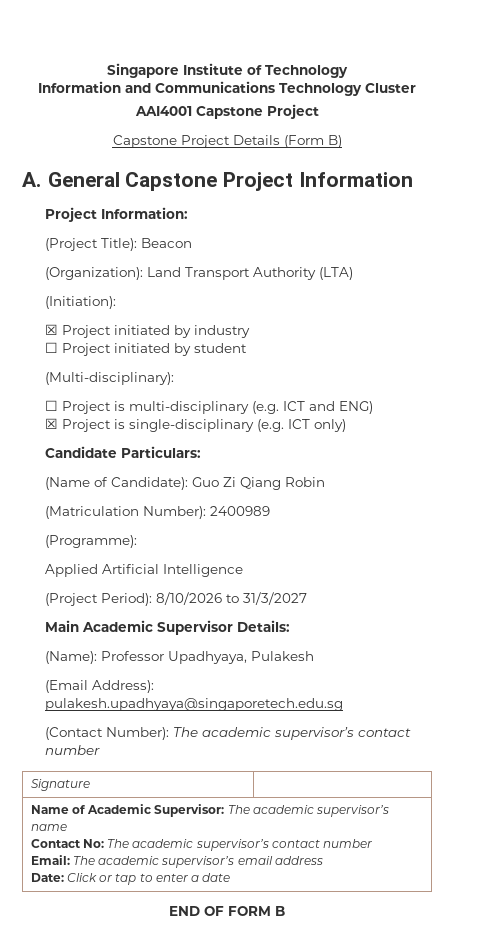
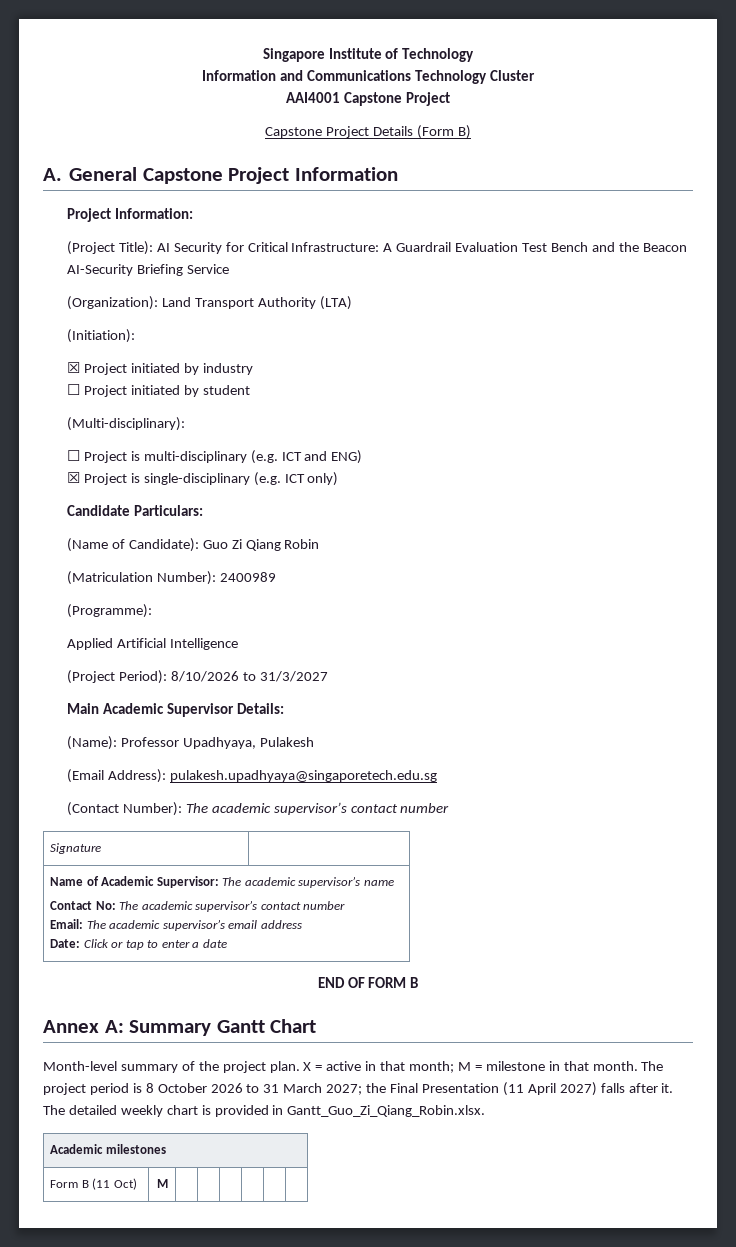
- (Project Title): Beacon
+ (Project Title): AI Security for Critical Infrastructure: A Guardrail Evaluation Test Bench and the Beacon AI-Security Briefing Service
+ Annex A: Summary Gantt Chart
+ Month-level summary of the project plan. X = active in that month; M = milestone in that month. The project period is 8 October 2026 to 31 March 2027; the Final Presentation (11 April 2027) falls after it. The detailed weekly chart is provided in Gantt_Guo_Zi_Qiang_Robin.xlsx.
+ Academic milestones
+ Form B (11 Oct) | M | | | | | |

